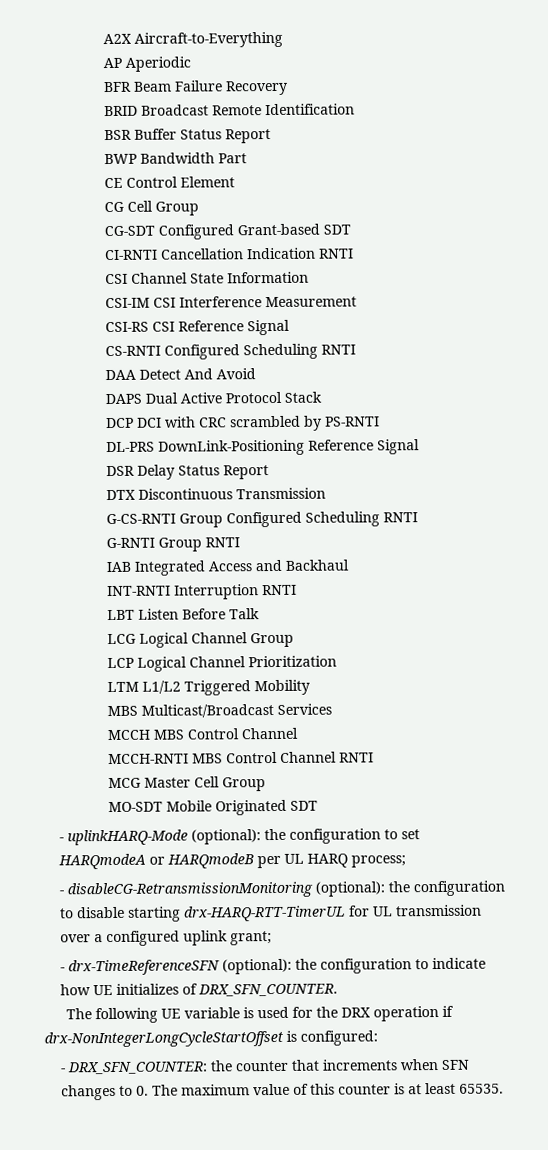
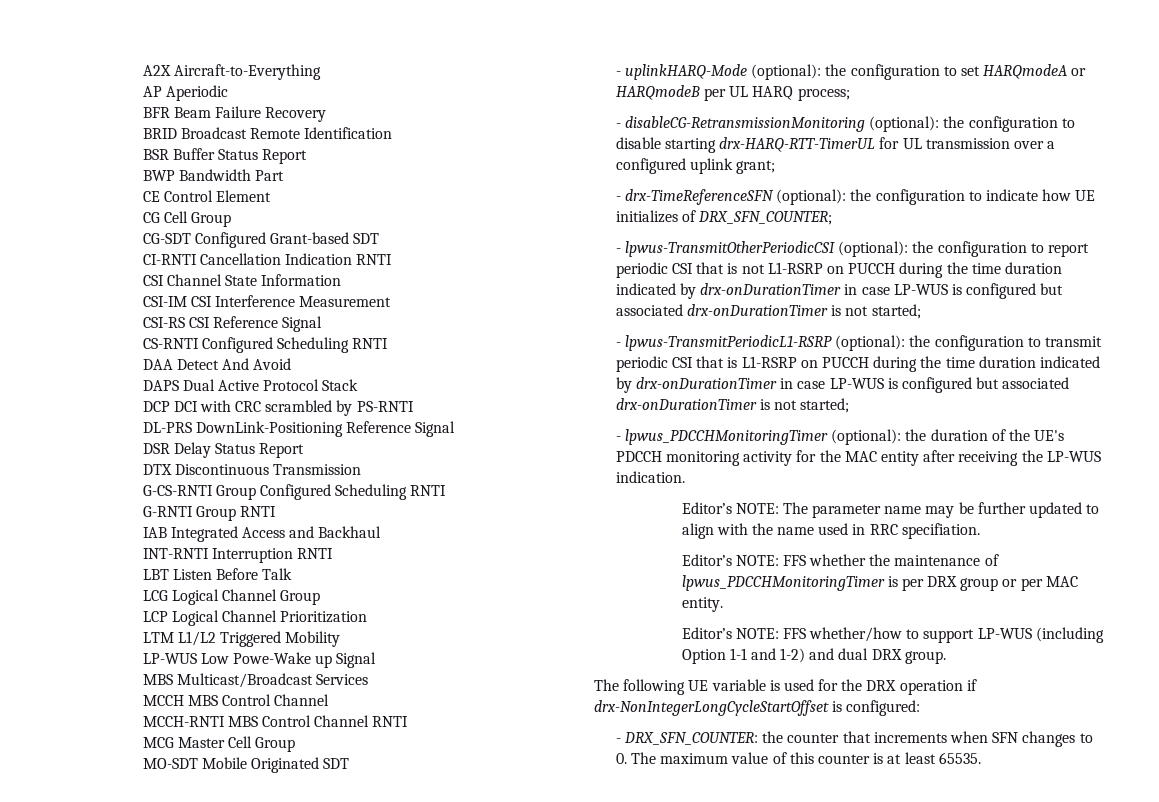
+ LP-WUS Low Powe-Wake up Signal
- - drx-TimeReferenceSFN (optional): the configuration to indicate how UE initializes of DRX_SFN_COUNTER.
+ - drx-TimeReferenceSFN (optional): the configuration to indicate how UE initializes of DRX_SFN_COUNTER;
+ - lpwus-TransmitOtherPeriodicCSI (optional): the configuration to report periodic CSI that is not L1-RSRP on PUCCH during the time duration indicated by drx-onDurationTimer in case LP-WUS is configured but associated drx-onDurationTimer is not started;
+ - lpwus-TransmitPeriodicL1-RSRP (optional): the configuration to transmit periodic CSI that is L1-RSRP on PUCCH during the time duration indicated by drx-onDurationTimer in case LP-WUS is configured but associated drx-onDurationTimer is not started;
+ - lpwus_PDCCHMonitoringTimer (optional): the duration of the UE's PDCCH monitoring activity for the MAC entity after receiving the LP-WUS indication.
+ Editor’s NOTE: The parameter name may be further updated to align with the name used in RRC specifiation.
+ Editor’s NOTE: FFS whether the maintenance of lpwus_PDCCHMonitoringTimer is per DRX group or per MAC entity.
+ Editor’s NOTE: FFS whether/how to support LP-WUS (including Option 1-1 and 1-2) and dual DRX group.

